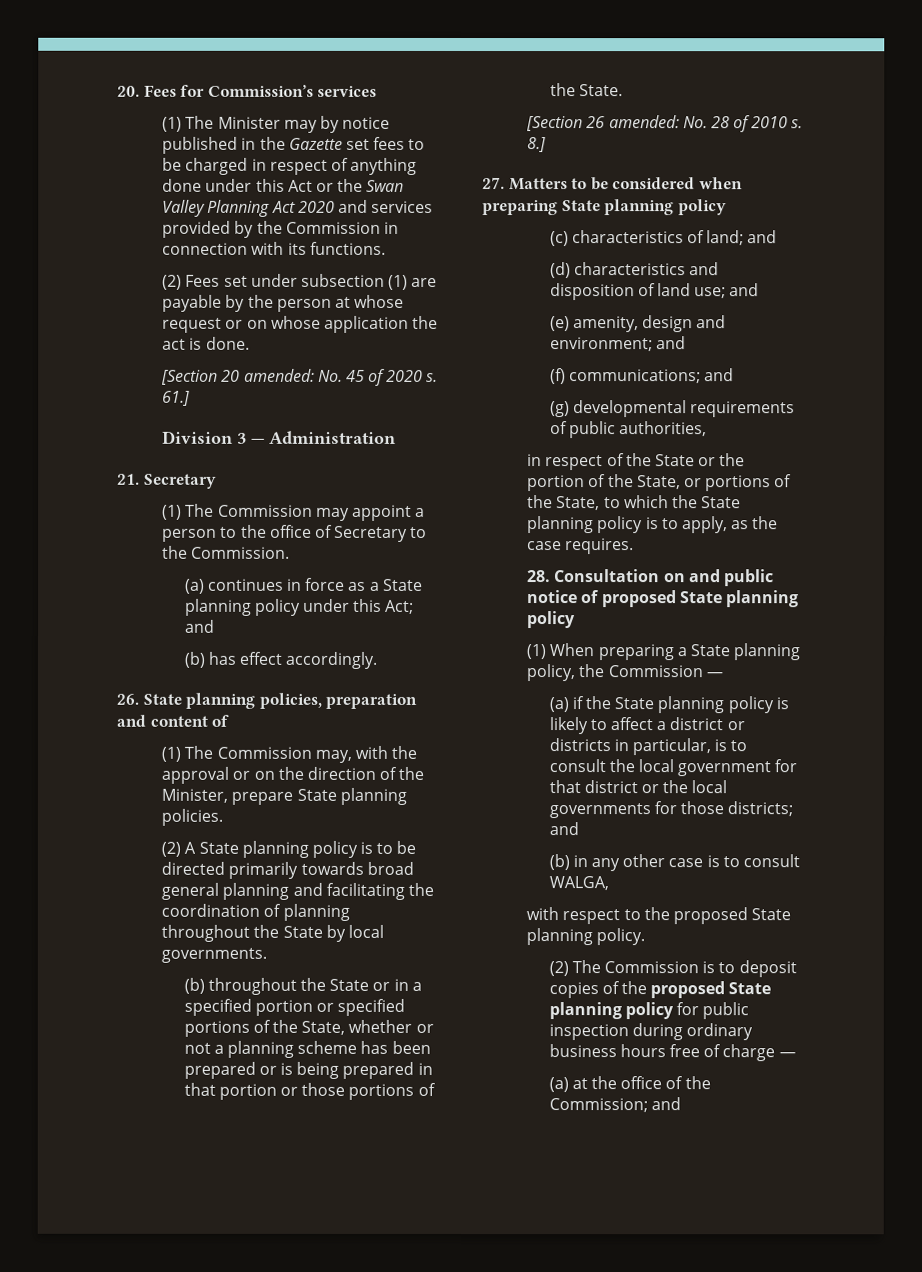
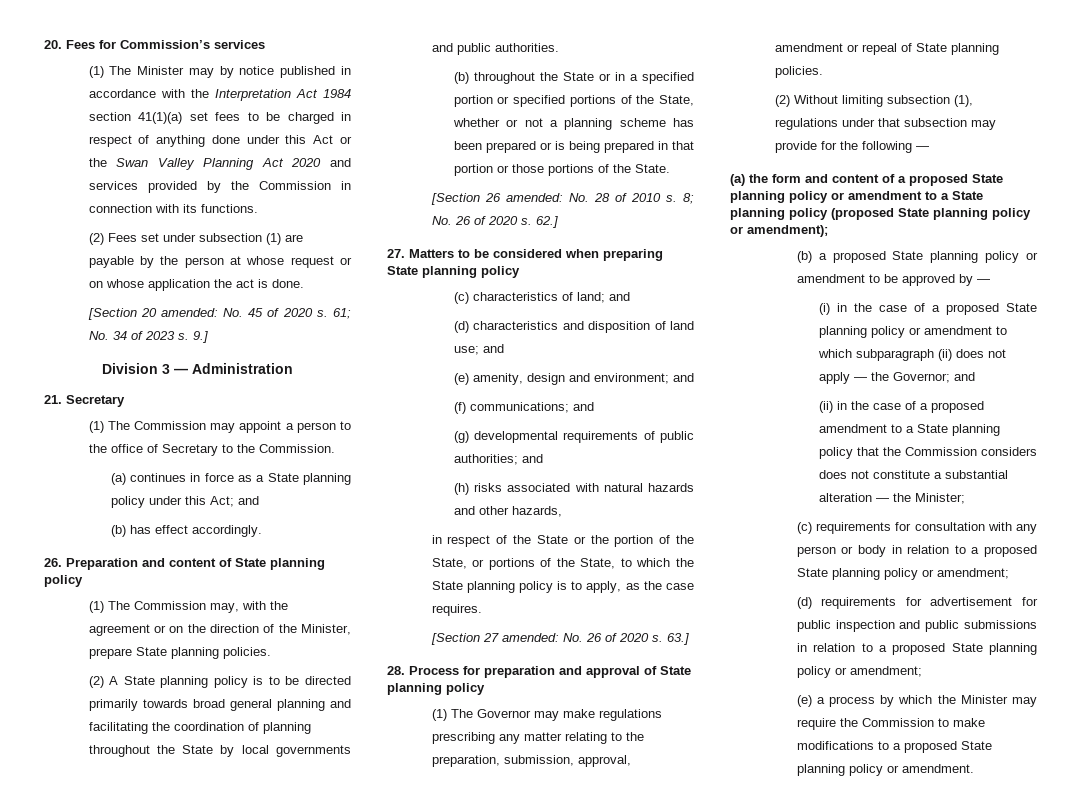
- (1) The Minister may by notice published in the Gazette set fees to be charged in respect of anything done under this Act or the Swan Valley Planning Act 2020 and services provided by the Commission in connection with its functions.
+ (1) The Minister may by notice published in accordance with the Interpretation Act 1984 section 41(1)(a) set fees to be charged in respect of anything done under this Act or the Swan Valley Planning Act 2020 and services provided by the Commission in connection with its functions.
- 61.]
+ 61; No. 34 of 2023 s. 9.]
- 26. State planning policies, preparation and content of
+ 26. Preparation and content of State planning policy
- (1) The Commission may, with the approval or on the direction of the Minister, prepare State planning policies.
+ (1) The Commission may, with the agreement or on the direction of the Minister, prepare State planning policies.
- (2) A State planning policy is to be directed primarily towards broad general planning and facilitating the coordination of planning throughout the State by local governments.
+ (2) A State planning policy is to be directed primarily towards broad general planning and facilitating the coordination of planning throughout the State by local governments and public authorities.
- 8.]
+ 8; No. 26 of 2020 s. 62.]
- (g) developmental requirements of public authorities,
+ (g) developmental requirements of public authorities; and
+ (h) risks associated with natural hazards and other hazards,
- 28. Consultation on and public notice of proposed State planning policy
- (1) When preparing a State planning policy, the Commission —
- (a) if the State planning policy is likely to affect a district or districts in particular, is to consult the local government for that district or the local governments for those districts; and
- (b) in any other case is to consult WALGA,
- with respect to the proposed State planning policy.
- (2) The Commission is to deposit copies of the proposed State planning policy for public inspection during ordinary business hours free of charge —
- (a) at the office of the Commission; and
+ [Section 27 amended: No. 26 of 2020 s. 63.]
+ 28. Process for preparation and approval of State planning policy
+ (1) The Governor may make regulations prescribing any matter relating to the preparation, submission, approval, amendment or repeal of State planning policies.
+ (2) Without limiting subsection (1), regulations under that subsection may provide for the following —
+ (a) the form and content of a proposed State planning policy or amendment to a State planning policy (proposed State planning policy or amendment);
+ (b) a proposed State planning policy or amendment to be approved by —
+ (i) in the case of a proposed State planning policy or amendment to which subparagraph (ii) does not apply — the Governor; and
+ (ii) in the case of a proposed amendment to a State planning policy that the Commission considers does not constitute a substantial alteration — the Minister;
+ (c) requirements for consultation with any person or body in relation to a proposed State planning policy or amendment;
+ (d) requirements for advertisement for public inspection and public submissions in relation to a proposed State planning policy or amendment;
+ (e) a process by which the Minister may require the Commission to make modifications to a proposed State planning policy or amendment.

